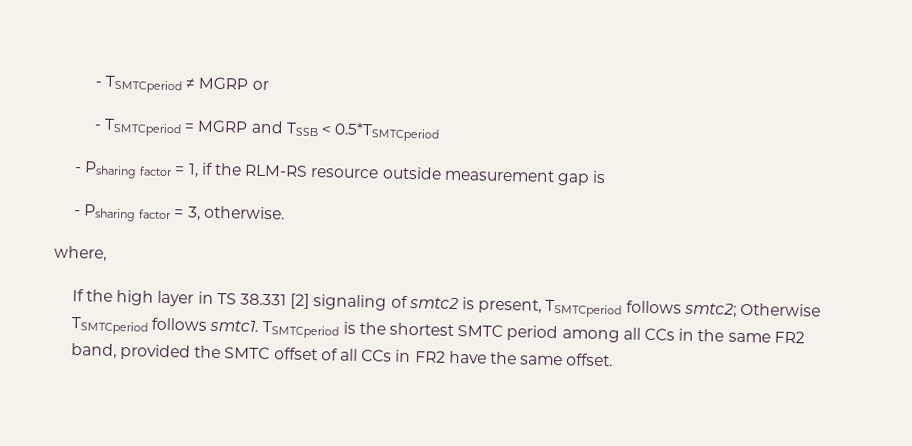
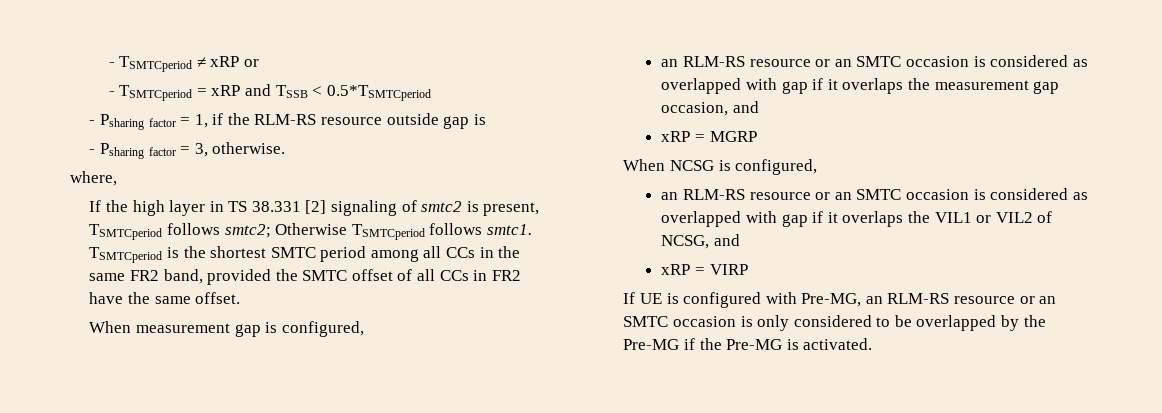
- - TSMTCperiod ≠ MGRP or
+ - TSMTCperiod ≠ xRP or
- - TSMTCperiod = MGRP and TSSB < 0.5*TSMTCperiod
+ - TSMTCperiod = xRP and TSSB < 0.5*TSMTCperiod
- - Psharing factor = 1, if the RLM-RS resource outside measurement gap is
+ - Psharing factor = 1, if the RLM-RS resource outside gap is
+ When measurement gap is configured,
+ an RLM-RS resource or an SMTC occasion is considered as overlapped with gap if it overlaps the measurement gap occasion, and
+ xRP = MGRP
+ When NCSG is configured,
+ an RLM-RS resource or an SMTC occasion is considered as overlapped with gap if it overlaps the VIL1 or VIL2 of NCSG, and
+ xRP = VIRP
+ If UE is configured with Pre-MG, an RLM-RS resource or an SMTC occasion is only considered to be overlapped by the Pre-MG if the Pre-MG is activated.

